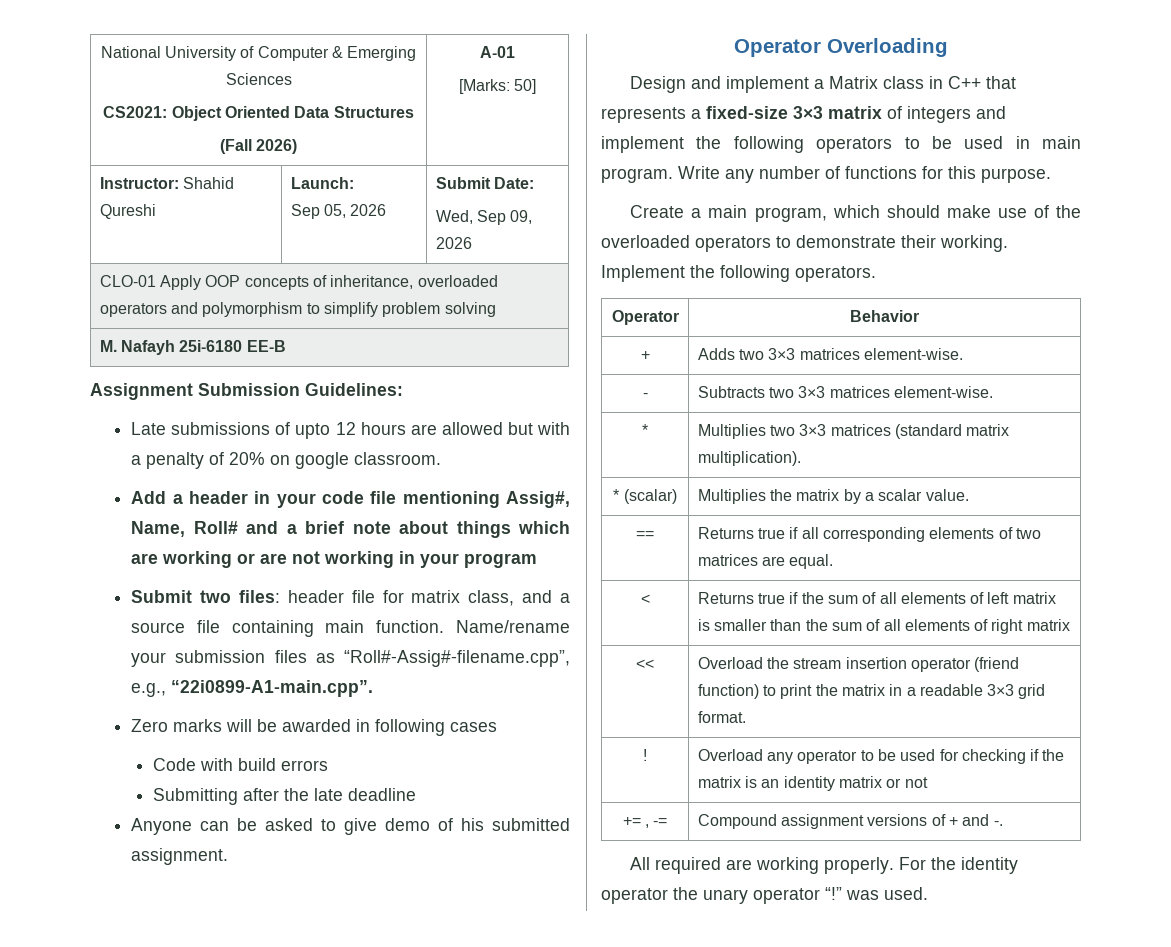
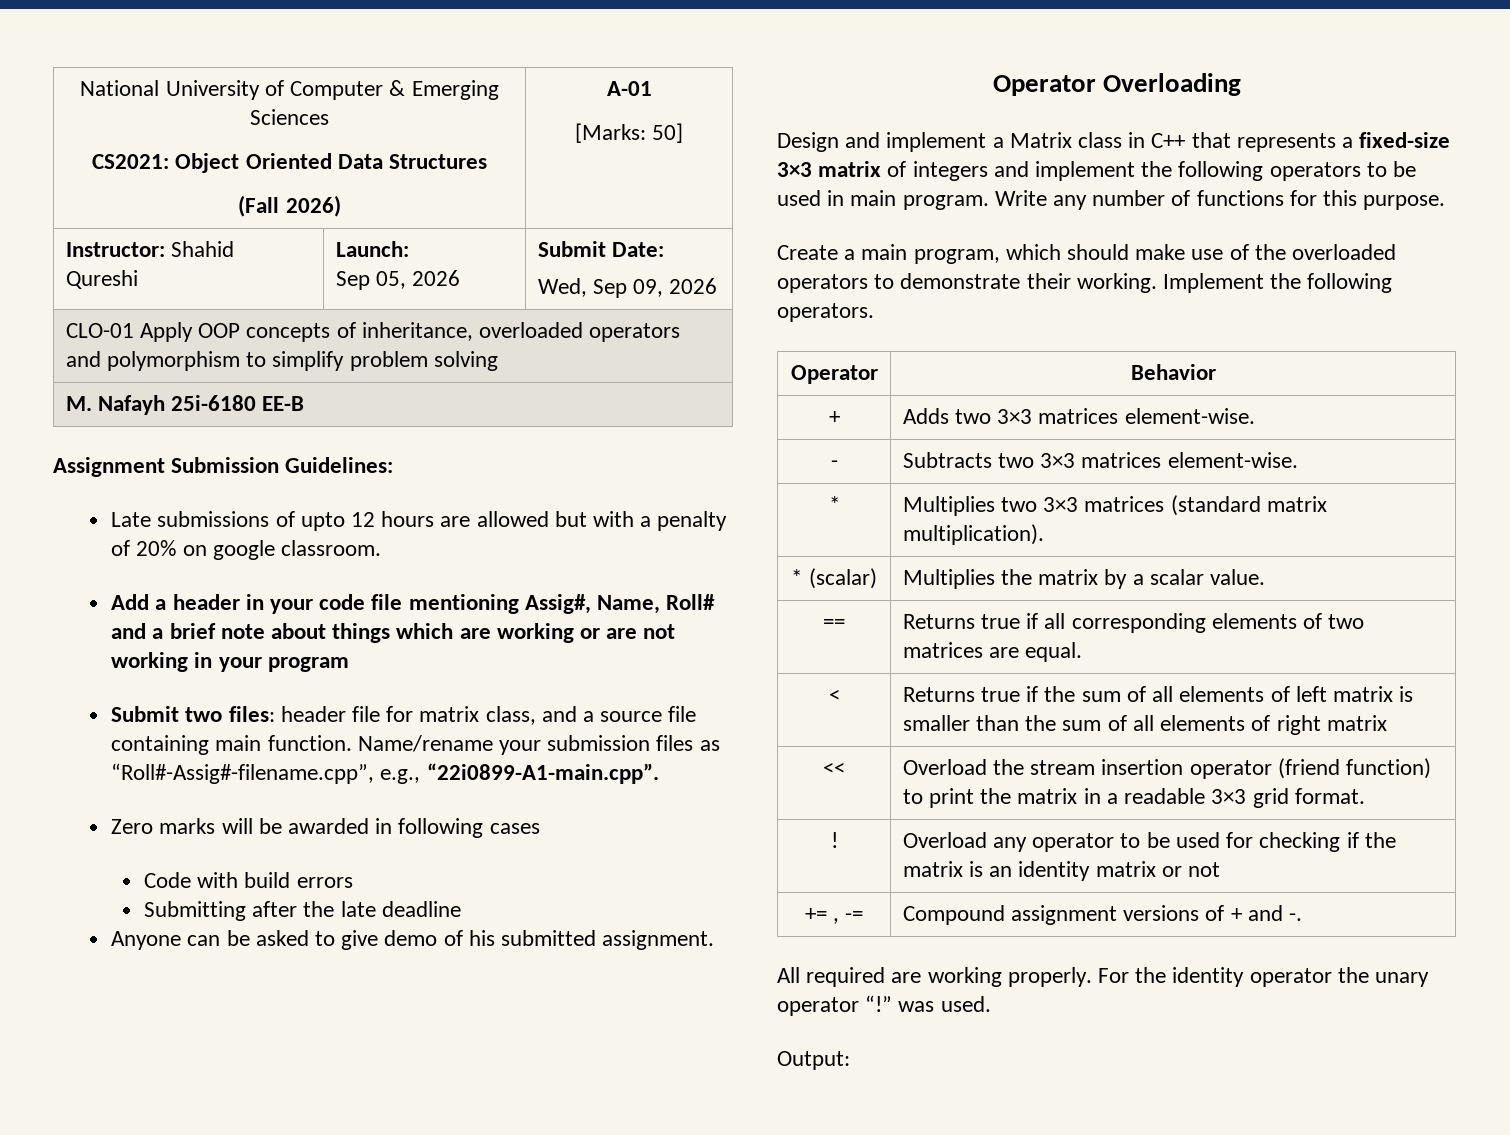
+ Output:

